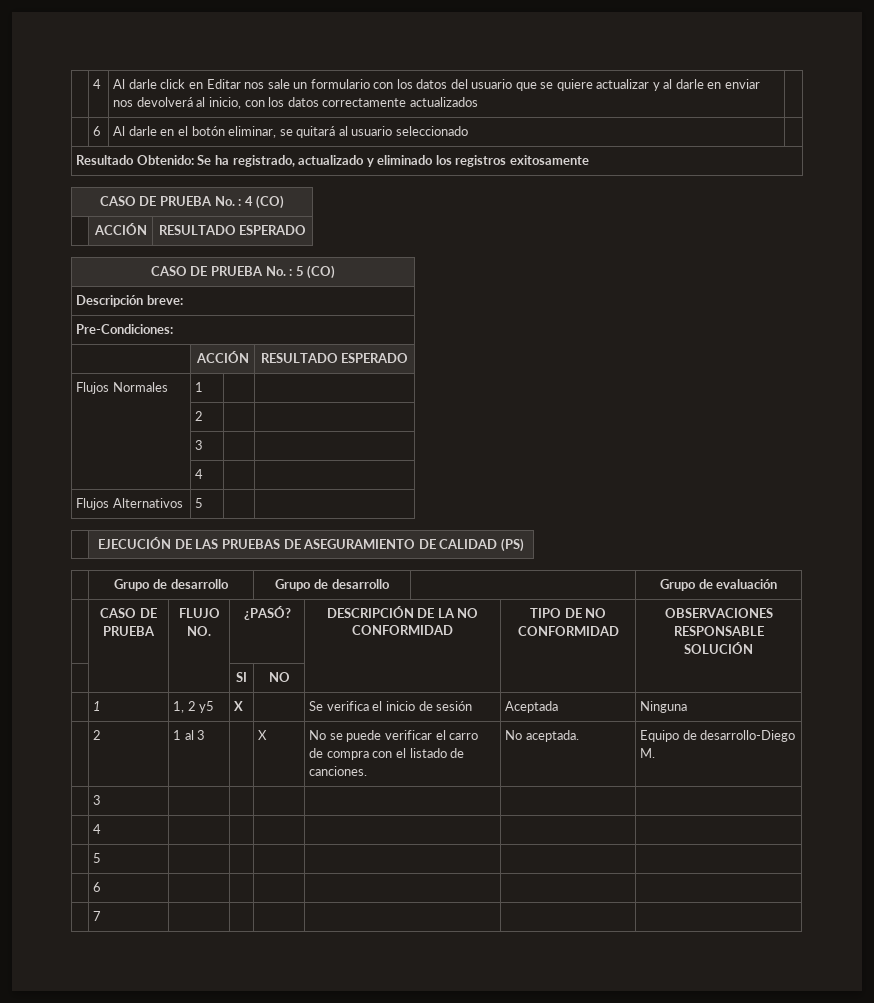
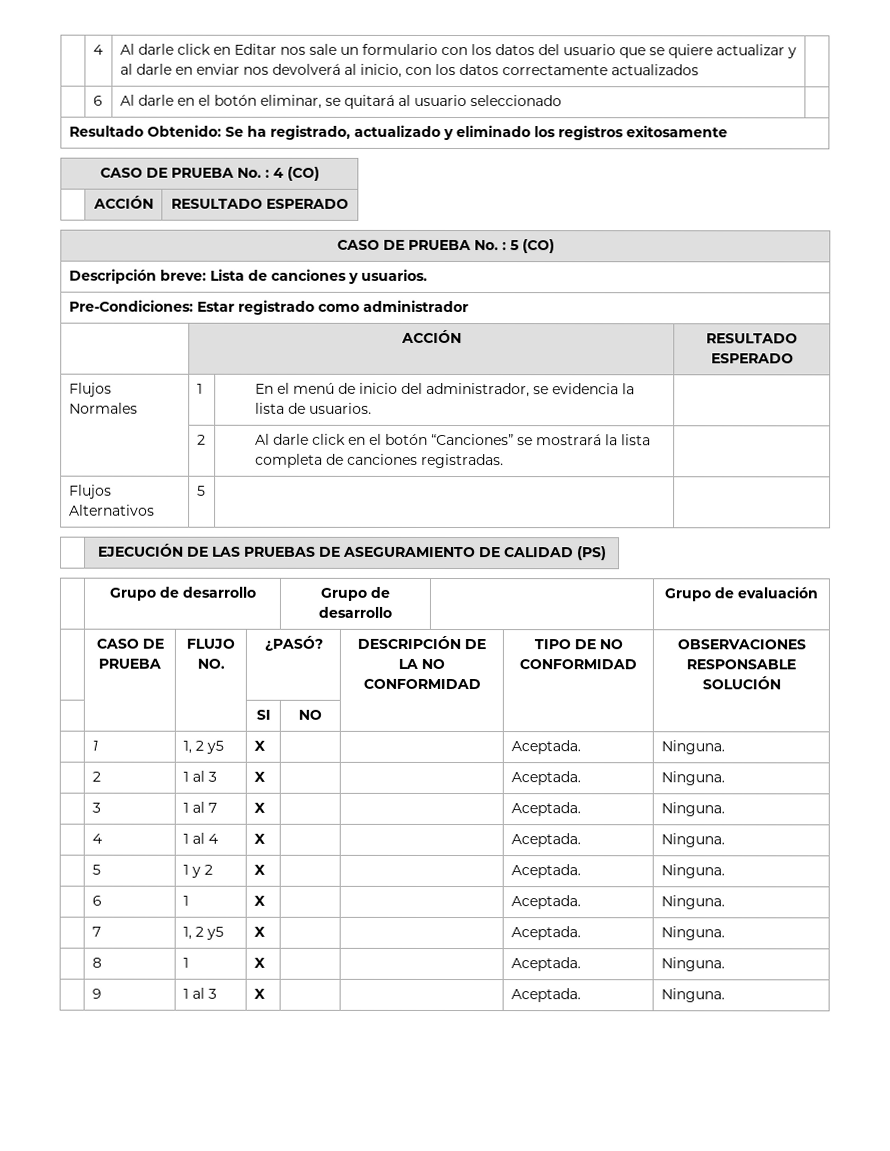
- Descripción breve:
- Pre-Condiciones:
+ Descripción breve: Lista de canciones y usuarios.
+ Pre-Condiciones: Estar registrado como administrador
- Flujos Normales | 1 | |
- | 2 | |
- | 3 | |
- | 4 | |
+ Flujos Normales | 1 | En el menú de inicio del administrador, se evidencia la lista de usuarios. |
+ | 2 | Al darle click en el botón “Canciones” se mostrará la lista completa de canciones registradas. |
- | 1 | 1, 2 y5 | X | | Se verifica el inicio de sesión | Aceptada | Ninguna
+ | 1 | 1, 2 y5 | X | | | Aceptada. | Ninguna.
- | 2 | 1 al 3 | | X | No se puede verificar el carro de compra con el listado de canciones. | No aceptada. | Equipo de desarrollo-Diego M.
- | 3 | | | | | |
- | 4 | | | | | |
- | 5 | | | | | |
- | 6 | | | | | |
- | 7 | | | | | |
+ | 2 | 1 al 3 | X | | | Aceptada. | Ninguna.
+ | 3 | 1 al 7 | X | | | Aceptada. | Ninguna.
+ | 4 | 1 al 4 | X | | | Aceptada. | Ninguna.
+ | 5 | 1 y 2 | X | | | Aceptada. | Ninguna.
+ | 6 | 1 | X | | | Aceptada. | Ninguna.
+ | 7 | 1, 2 y5 | X | | | Aceptada. | Ninguna.
+ | 8 | 1 | X | | | Aceptada. | Ninguna.
+ | 9 | 1 al 3 | X | | | Aceptada. | Ninguna.

